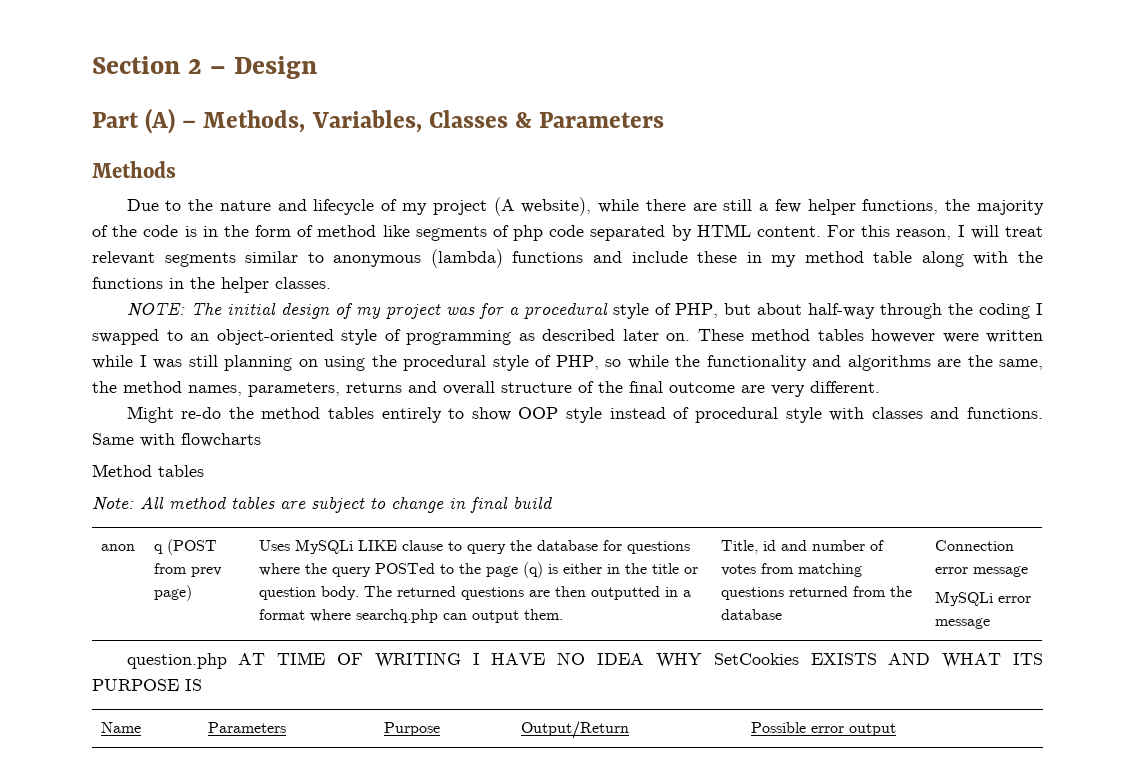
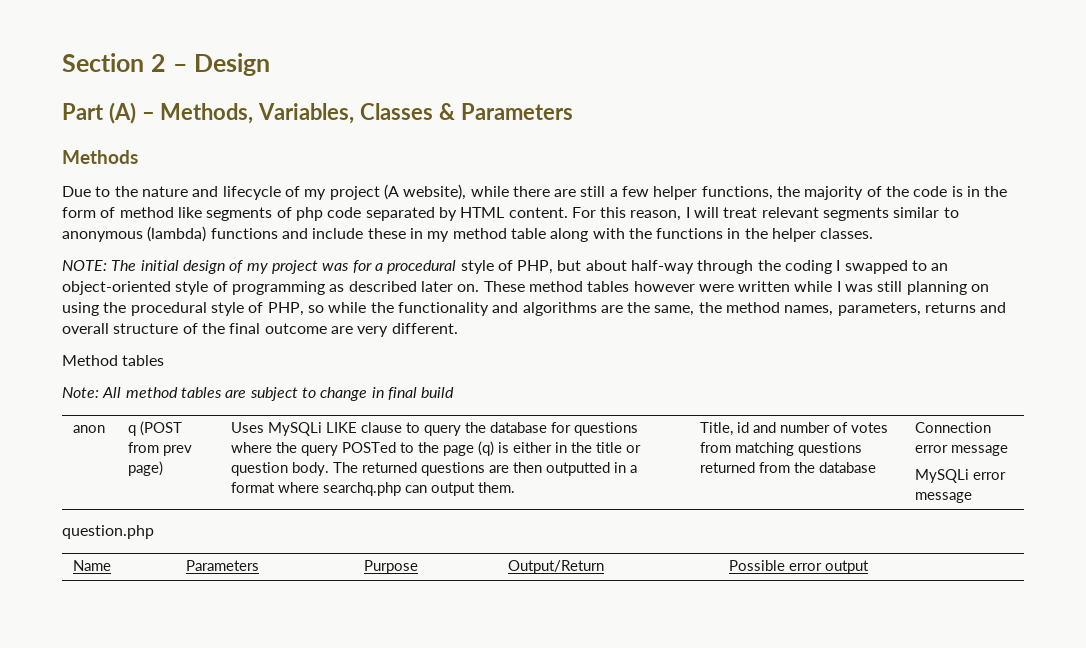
- Might re-do the method tables entirely to show OOP style instead of procedural style with classes and functions. Same with flowcharts
- question.php AT TIME OF WRITING I HAVE NO IDEA WHY SetCookies EXISTS AND WHAT ITS PURPOSE IS
+ question.php

